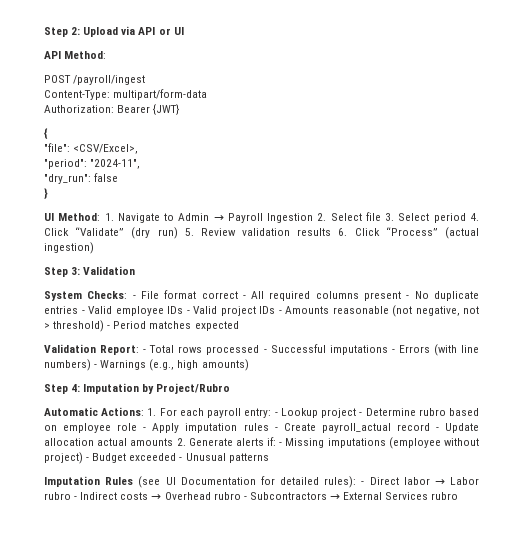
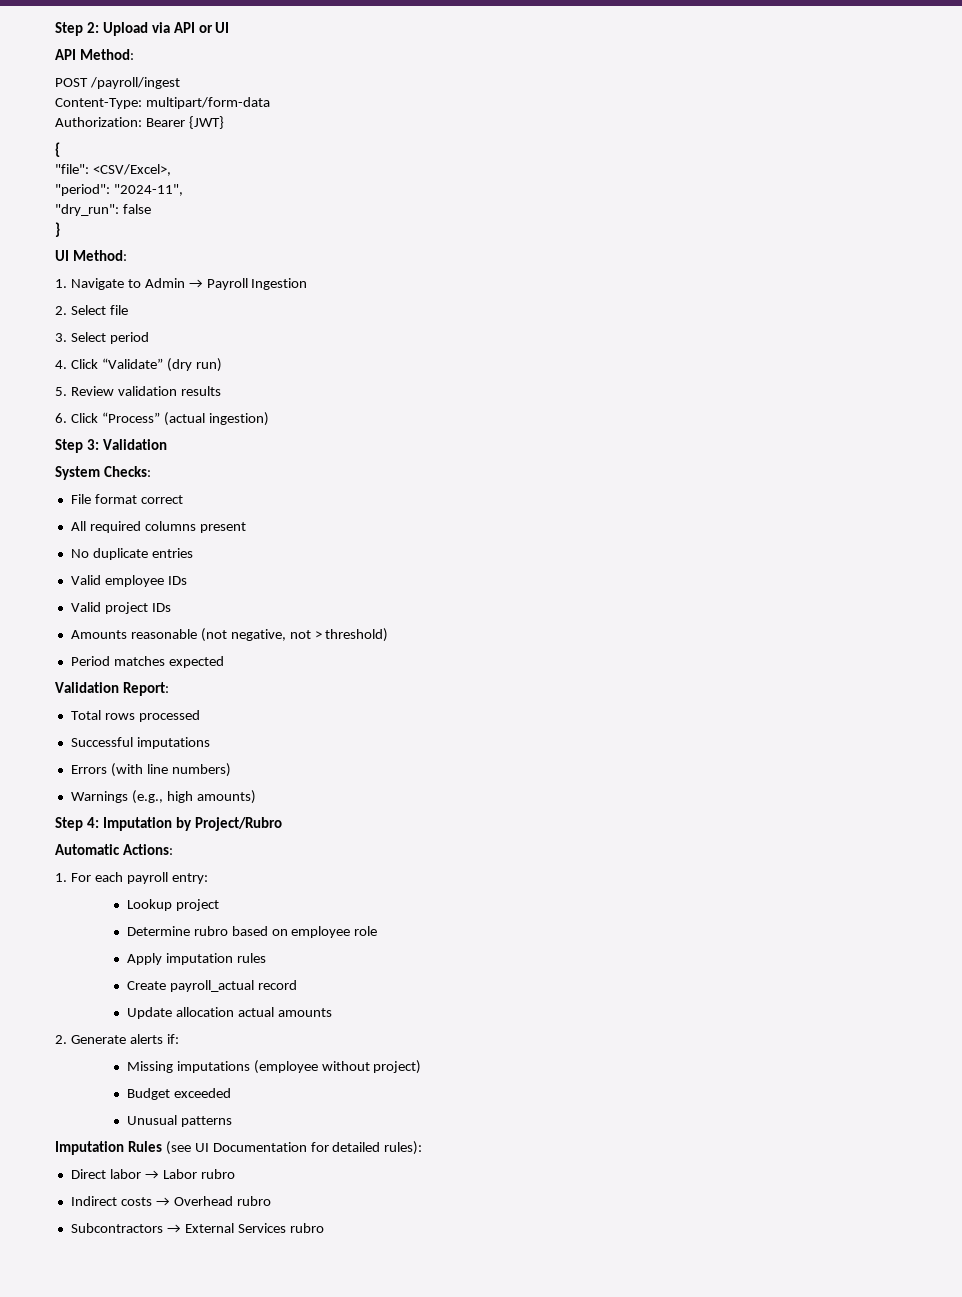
- UI Method: 1. Navigate to Admin → Payroll Ingestion 2. Select file 3. Select period 4. Click “Validate” (dry run) 5. Review validation results 6. Click “Process” (actual ingestion)
+ UI Method:
+ 1. Navigate to Admin → Payroll Ingestion
+ 2. Select file
+ 3. Select period
+ 4. Click “Validate” (dry run)
+ 5. Review validation results
+ 6. Click “Process” (actual ingestion)
- System Checks: - File format correct - All required columns present - No duplicate entries - Valid employee IDs - Valid project IDs - Amounts reasonable (not negative, not > threshold) - Period matches expected
+ System Checks:
+ File format correct
+ All required columns present
+ No duplicate entries
+ Valid employee IDs
+ Valid project IDs
+ Amounts reasonable (not negative, not > threshold)
+ Period matches expected
- Validation Report: - Total rows processed - Successful imputations - Errors (with line numbers) - Warnings (e.g., high amounts)
+ Validation Report:
+ Total rows processed
+ Successful imputations
+ Errors (with line numbers)
+ Warnings (e.g., high amounts)
- Automatic Actions: 1. For each payroll entry: - Lookup project - Determine rubro based on employee role - Apply imputation rules - Create payroll_actual record - Update allocation actual amounts 2. Generate alerts if: - Missing imputations (employee without project) - Budget exceeded - Unusual patterns
+ Automatic Actions:
+ 1. For each payroll entry:
+ Lookup project
+ Determine rubro based on employee role
+ Apply imputation rules
+ Create payroll_actual record
+ Update allocation actual amounts
+ 2. Generate alerts if:
+ Missing imputations (employee without project)
+ Budget exceeded
+ Unusual patterns
- Imputation Rules (see UI Documentation for detailed rules): - Direct labor → Labor rubro - Indirect costs → Overhead rubro - Subcontractors → External Services rubro
+ Imputation Rules (see UI Documentation for detailed rules):
+ Direct labor → Labor rubro
+ Indirect costs → Overhead rubro
+ Subcontractors → External Services rubro

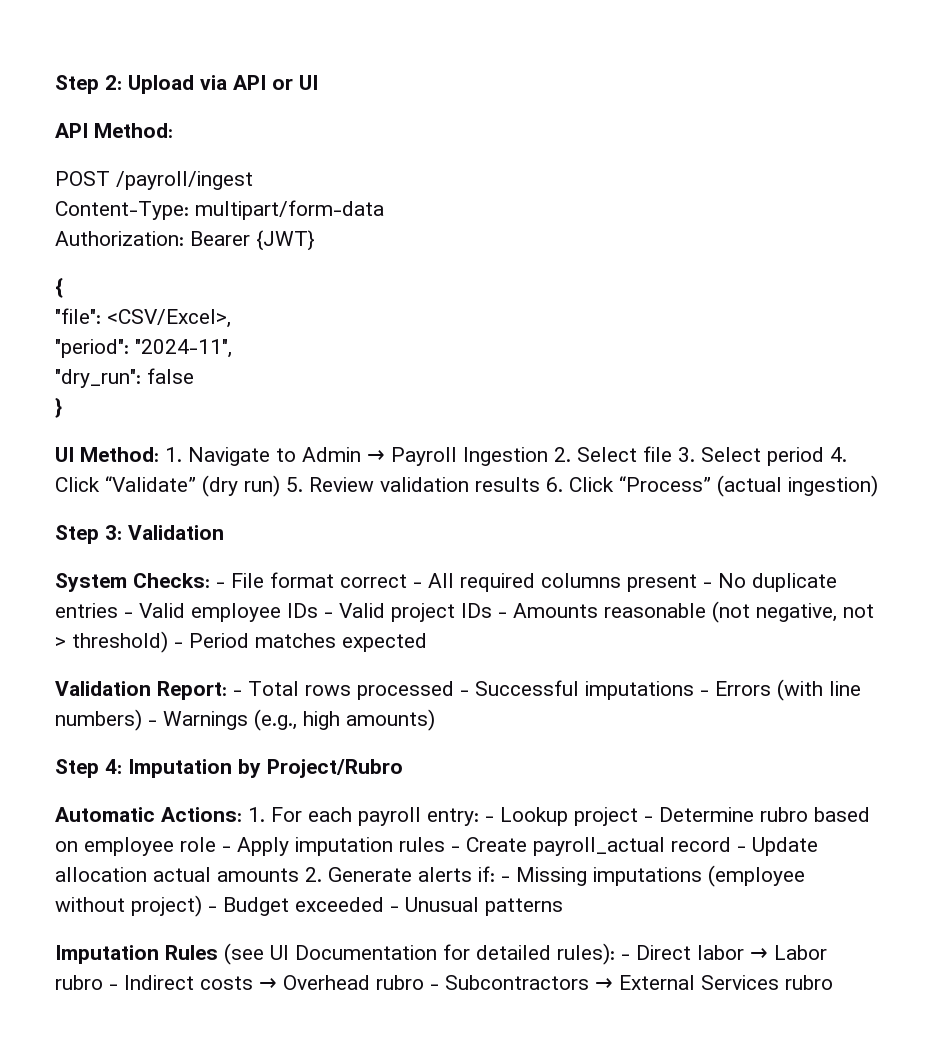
- UI Method:
- 1. Navigate to Admin → Payroll Ingestion
- 2. Select file
- 3. Select period
- 4. Click “Validate” (dry run)
- 5. Review validation results
- 6. Click “Process” (actual ingestion)
+ UI Method: 1. Navigate to Admin → Payroll Ingestion 2. Select file 3. Select period 4. Click “Validate” (dry run) 5. Review validation results 6. Click “Process” (actual ingestion)
- System Checks:
- File format correct
- All required columns present
- No duplicate entries
- Valid employee IDs
- Valid project IDs
- Amounts reasonable (not negative, not > threshold)
- Period matches expected
+ System Checks: - File format correct - All required columns present - No duplicate entries - Valid employee IDs - Valid project IDs - Amounts reasonable (not negative, not > threshold) - Period matches expected
- Validation Report:
- Total rows processed
- Successful imputations
- Errors (with line numbers)
- Warnings (e.g., high amounts)
+ Validation Report: - Total rows processed - Successful imputations - Errors (with line numbers) - Warnings (e.g., high amounts)
- Automatic Actions:
- 1. For each payroll entry:
- Lookup project
- Determine rubro based on employee role
- Apply imputation rules
- Create payroll_actual record
- Update allocation actual amounts
- 2. Generate alerts if:
- Missing imputations (employee without project)
- Budget exceeded
- Unusual patterns
+ Automatic Actions: 1. For each payroll entry: - Lookup project - Determine rubro based on employee role - Apply imputation rules - Create payroll_actual record - Update allocation actual amounts 2. Generate alerts if: - Missing imputations (employee without project) - Budget exceeded - Unusual patterns
- Imputation Rules (see UI Documentation for detailed rules):
- Direct labor → Labor rubro
- Indirect costs → Overhead rubro
- Subcontractors → External Services rubro
+ Imputation Rules (see UI Documentation for detailed rules): - Direct labor → Labor rubro - Indirect costs → Overhead rubro - Subcontractors → External Services rubro

